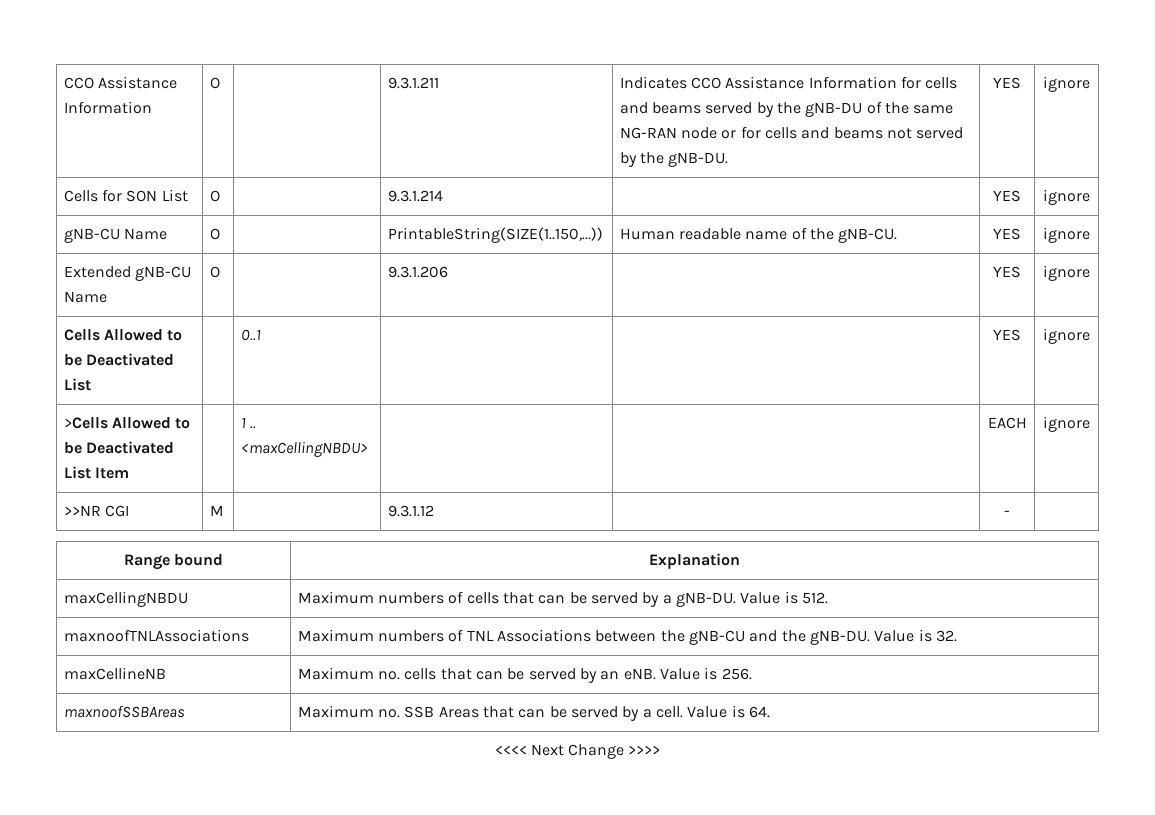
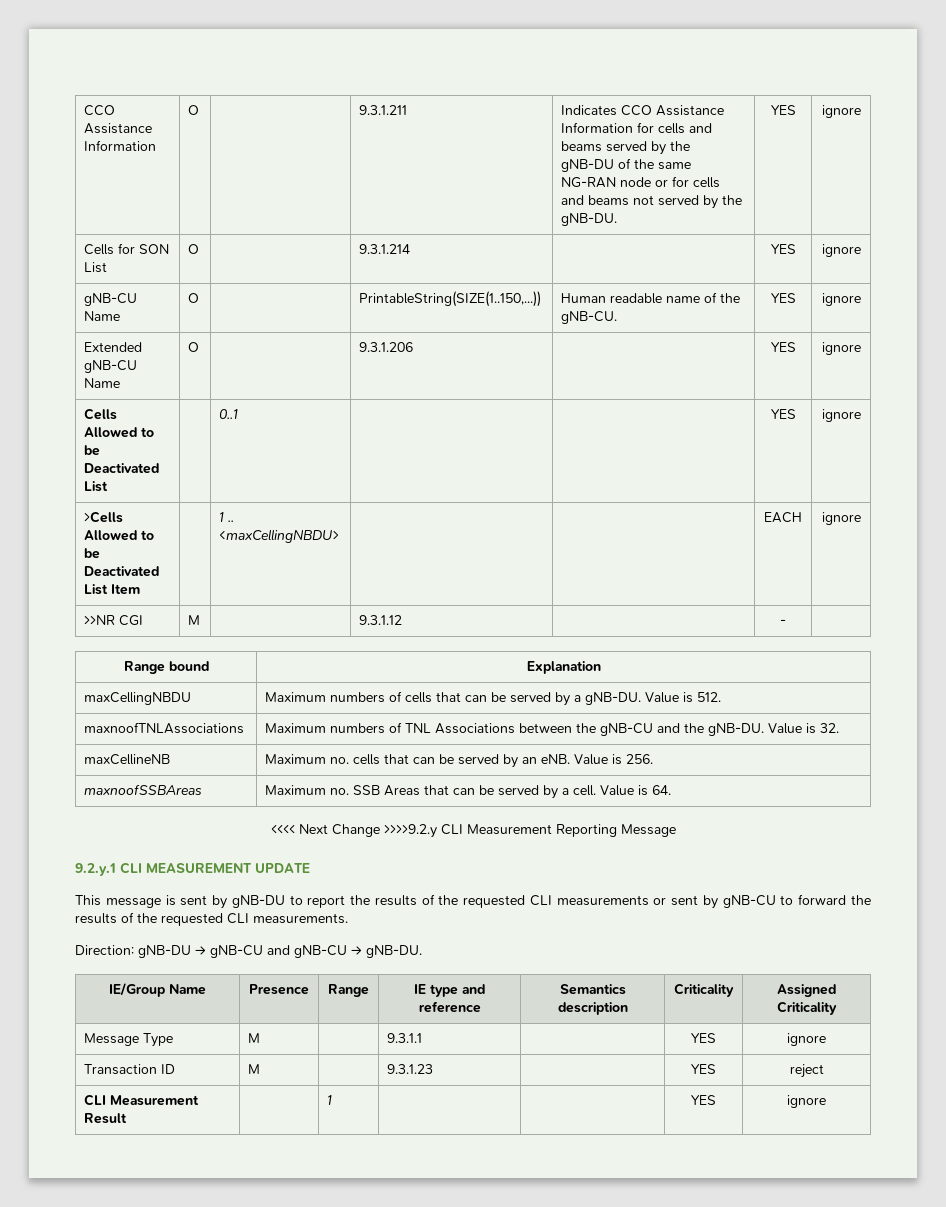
- <<<< Next Change >>>>
+ <<<< Next Change >>>>9.2.y CLI Measurement Reporting Message
+ 9.2.y.1 CLI MEASUREMENT UPDATE
+ This message is sent by gNB-DU to report the results of the requested CLI measurements or sent by gNB-CU to forward the results of the requested CLI measurements.
+ Direction: gNB-DU → gNB-CU and gNB-CU → gNB-DU.
+ IE/Group Name | Presence | Range | IE type and reference | Semantics description | Criticality | Assigned Criticality
+ Message Type | M | | 9.3.1.1 | | YES | ignore
+ Transaction ID | M | | 9.3.1.23 | | YES | reject
+ CLI Measurement Result | | 1 | | | YES | ignore

